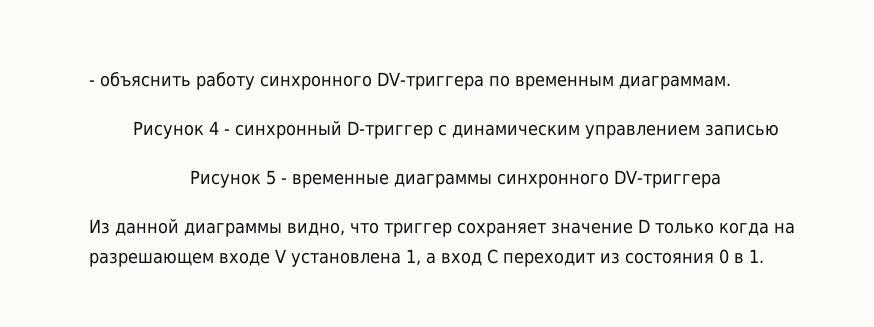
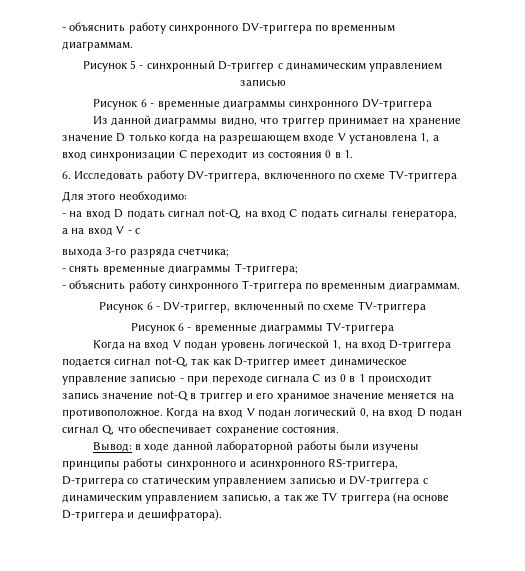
- Рисунок 4 - синхронный D-триггер c динамическим управлением записью
+ Рисунок 5 - синхронный D-триггер c динамическим управлением записью
- Рисунок 5 - временные диаграммы синхронного DV-триггера
+ Рисунок 6 - временные диаграммы синхронного DV-триггера
- Из данной диаграммы видно, что триггер сохраняет значение D только когда на разрешающем входе V установлена 1, а вход С переходит из состояния 0 в 1.
+ Из данной диаграммы видно, что триггер принимает на хранение значение D только когда на разрешающем входе V установлена 1, а вход синхронизации С переходит из состояния 0 в 1.
+ 6. Исследовать работу DV-триггера, включенного по схеме TV-триггера
+ Для этого необходимо:
+ - на вход D подать сигнал not-Q, на вход С подать сигналы генератора, а на вход V - с
+ выхода 3-го разряда счетчика;
+ - снять временные диаграммы T-триггера;
+ - объяснить работу синхронного T-триггера по временным диаграммам.
+ Рисунок 6 - DV-триггер, включенный по схеме TV-триггера
+ Рисунок 6 - временные диаграммы TV-триггера
+ Когда на вход V подан уровень логической 1, на вход D-триггера подается сигнал not-Q, так как D-триггер имеет динамическое управление записью - при переходе сигнала C из 0 в 1 происходит запись значение not-Q в триггер и его хранимое значение меняется на противоположное. Когда на вход V подан логический 0, на вход D подан сигнал Q, что обеспечивает сохранение состояния.
+ Вывод: в ходе данной лабораторной работы были изучены принципы работы синхронного и асинхронного RS-триггера, D-триггера со статическим управлением записью и DV-триггера с динамическим управлением записью, а так же TV триггера (на основе D-триггера и дешифратора).

